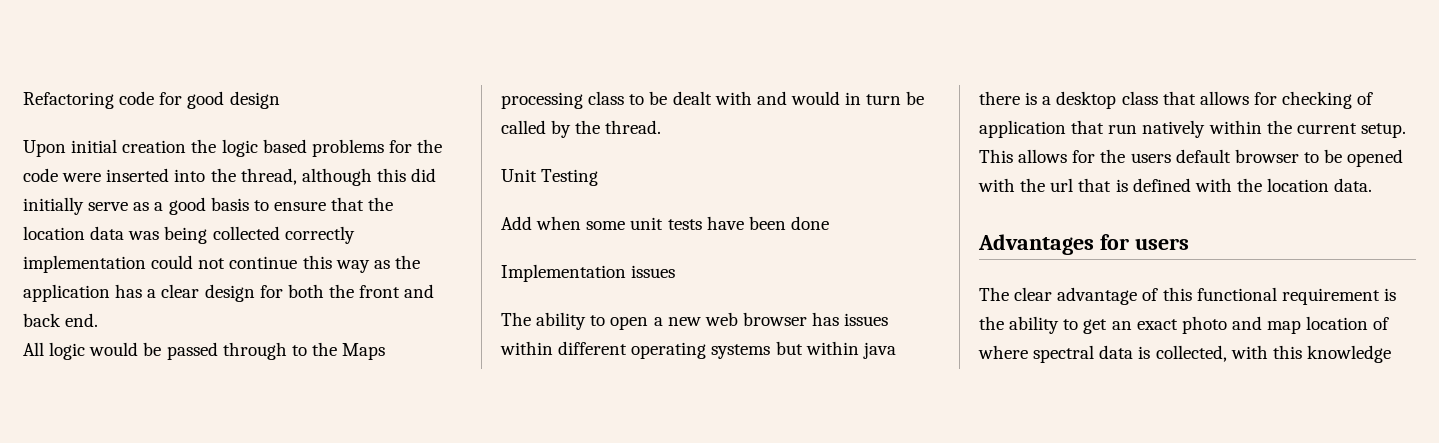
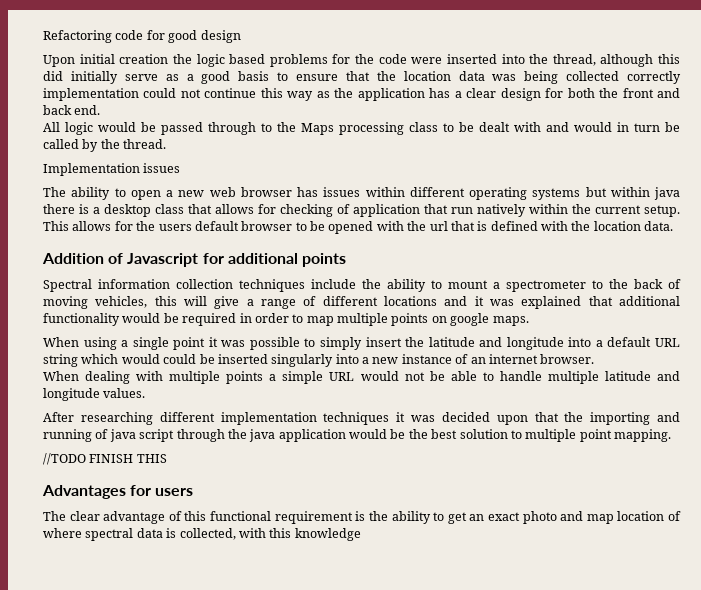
- Unit Testing
- Add when some unit tests have been done
+ Addition of Javascript for additional points
+ Spectral information collection techniques include the ability to mount a spectrometer to the back of moving vehicles, this will give a range of different locations and it was explained that additional functionality would be required in order to map multiple points on google maps.
+ When using a single point it was possible to simply insert the latitude and longitude into a default URL string which would could be inserted singularly into a new instance of an internet browser.
+ When dealing with multiple points a simple URL would not be able to handle multiple latitude and longitude values.
+ After researching different implementation techniques it was decided upon that the importing and running of java script through the java application would be the best solution to multiple point mapping.
+ //TODO FINISH THIS

